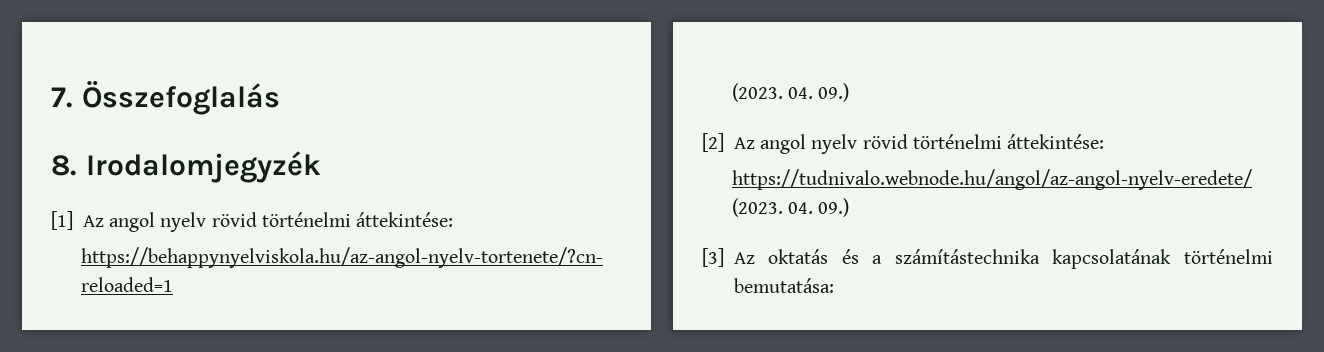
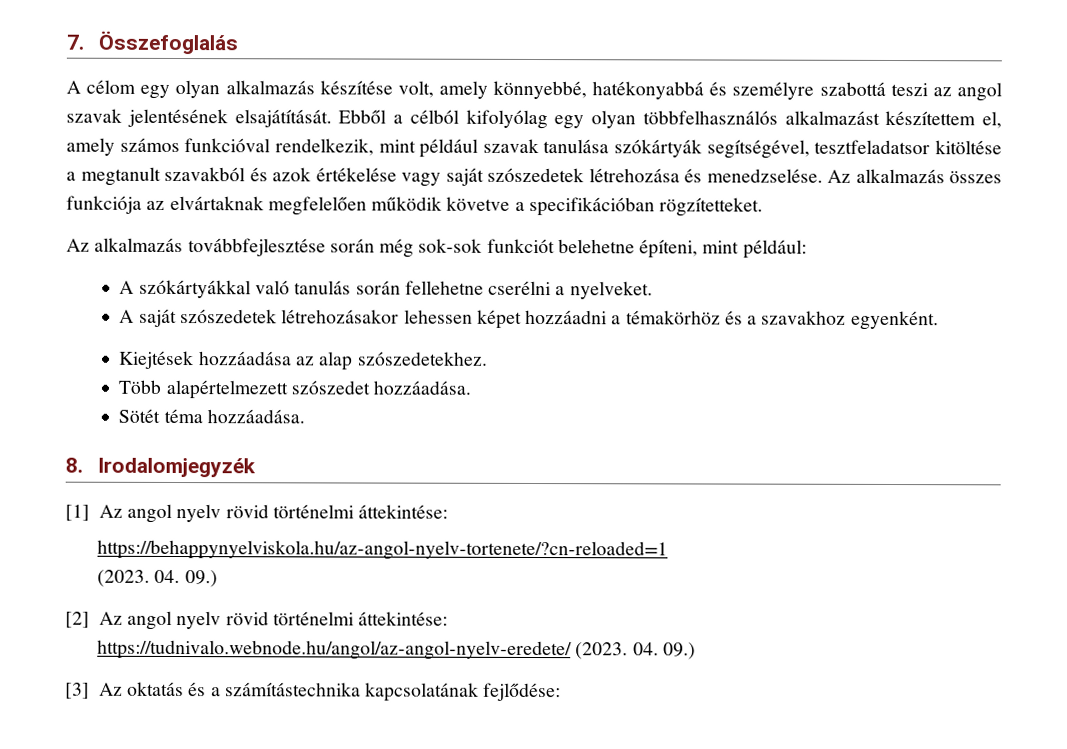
+ A célom egy olyan alkalmazás készítése volt, amely könnyebbé, hatékonyabbá és személyre szabottá teszi az angol szavak jelentésének elsajátítását. Ebből a célból kifolyólag egy olyan többfelhasználós alkalmazást készítettem el, amely számos funkcióval rendelkezik, mint például szavak tanulása szókártyák segítségével, tesztfeladatsor kitöltése a megtanult szavakból és azok értékelése vagy saját szószedetek létrehozása és menedzselése. Az alkalmazás összes funkciója az elvártaknak megfelelően működik követve a specifikációban rögzítetteket.
+ Az alkalmazás továbbfejlesztése során még sok-sok funkciót belehetne építeni, mint például:
+ A szókártyákkal való tanulás során fellehetne cserélni a nyelveket.
+ A saját szószedetek létrehozásakor lehessen képet hozzáadni a témakörhöz és a szavakhoz egyenként.
+ Kiejtések hozzáadása az alap szószedetekhez.
+ Több alapértelmezett szószedet hozzáadása.
+ Sötét téma hozzáadása.
- [3] Az oktatás és a számítástechnika kapcsolatának történelmi bemutatása:
+ [3] Az oktatás és a számítástechnika kapcsolatának fejlődése:

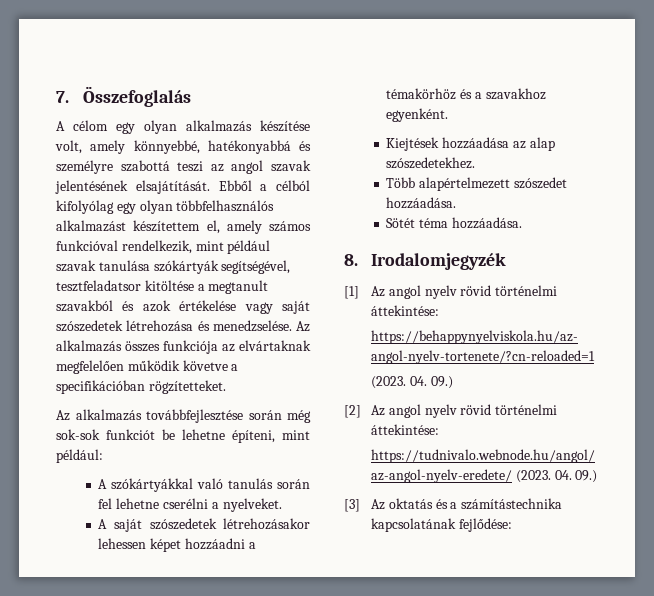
- Az alkalmazás továbbfejlesztése során még sok-sok funkciót belehetne építeni, mint például:
+ Az alkalmazás továbbfejlesztése során még sok-sok funkciót be lehetne építeni, mint például:
- A szókártyákkal való tanulás során fellehetne cserélni a nyelveket.
+ A szókártyákkal való tanulás során fel lehetne cserélni a nyelveket.

